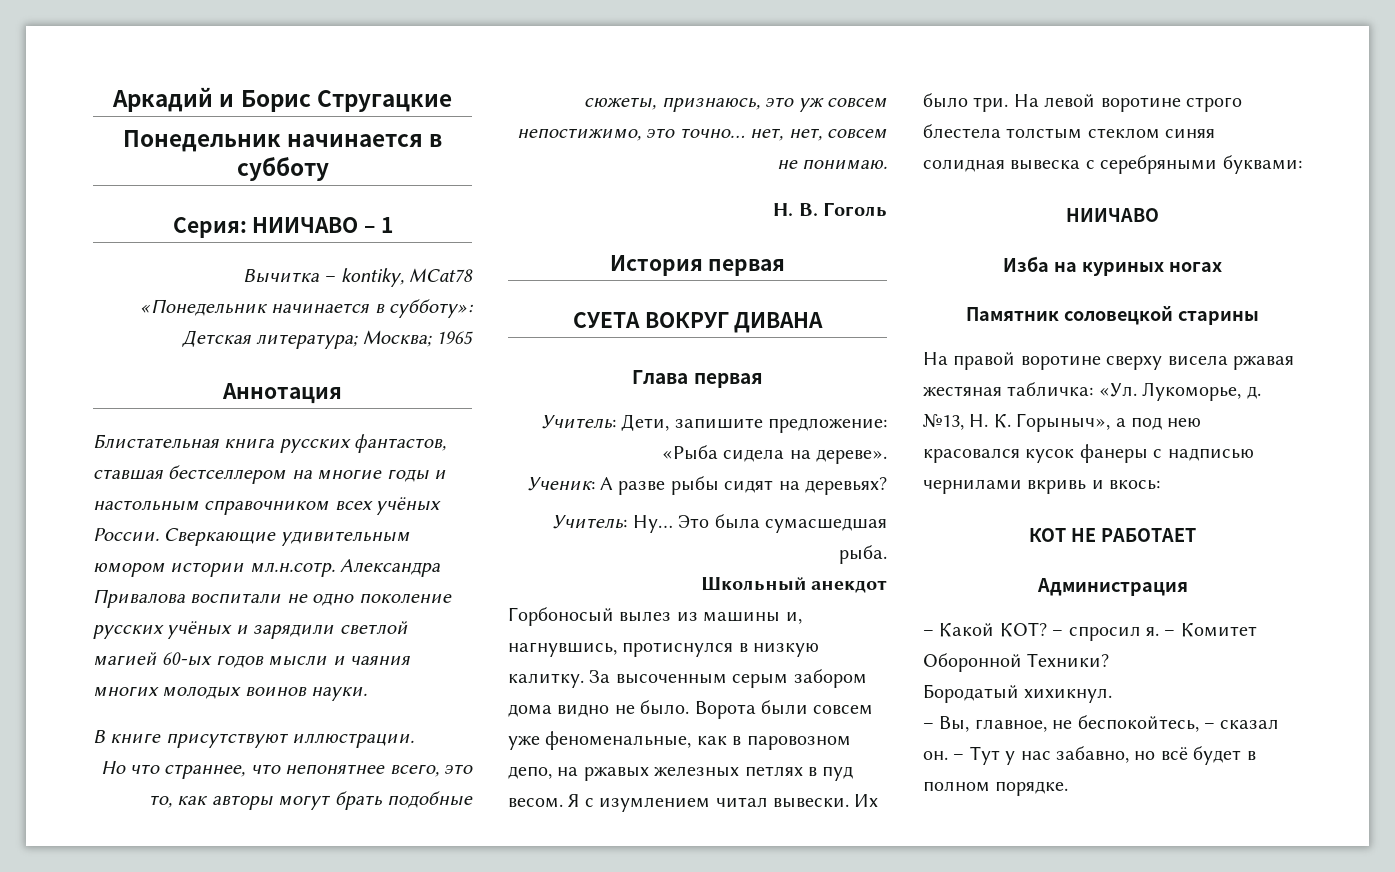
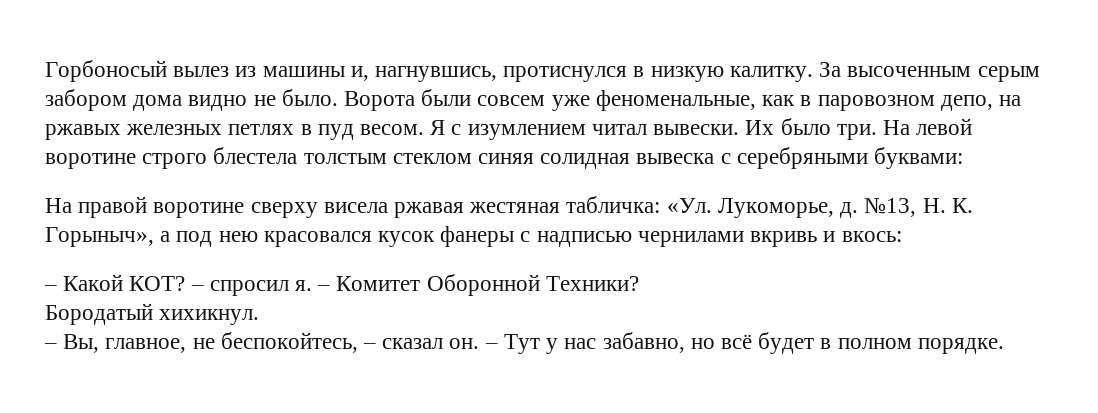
- Аркадий и Борис Стругацкие
- Понедельник начинается в субботу
- Серия: НИИЧАВО – 1
- Вычитка – kontiky, MCat78
- «Понедельник начинается в субботу»: Детская литература; Москва; 1965
- Аннотация
- Блистательная книга русских фантастов, ставшая бестселлером на многие годы и настольным справочником всех учёных России. Сверкающие удивительным юмором истории мл.н.сотр. Александра Привалова воспитали не одно поколение русских учёных и зарядили светлой магией 60-ых годов мысли и чаяния многих молодых воинов науки.
- В книге присутствуют иллюстрации.
- Но что страннее, что непонятнее всего, это то, как авторы могут брать подобные сюжеты, признаюсь, это уж совсем непостижимо, это точно… нет, нет, совсем не понимаю.
- Н. В. Гоголь
- История первая
- СУЕТА ВОКРУГ ДИВАНА
- Глава первая
- Учитель: Дети, запишите предложение: «Рыба сидела на дереве».
- Ученик: А разве рыбы сидят на деревьях?
- Учитель: Ну… Это была сумасшедшая рыба.
- Школьный анекдот
  На левой воротине строго блестела толстым стеклом синяя солидная вывеска с серебряными буквами:
- НИИЧАВО
- Изба на куриных ногах
- Памятник соловецкой старины
- КОТ НЕ РАБОТАЕТ
- Администрация

